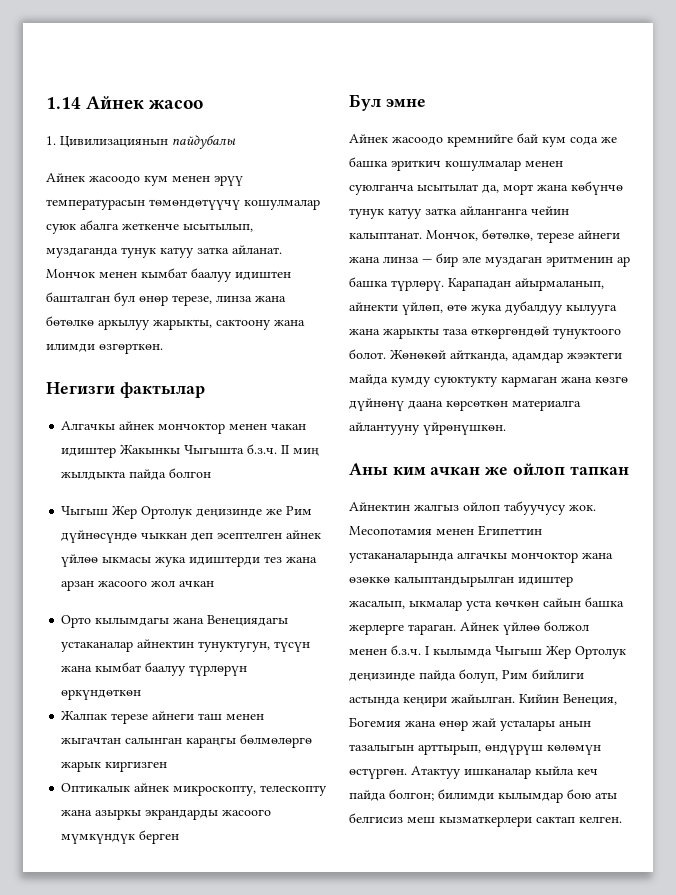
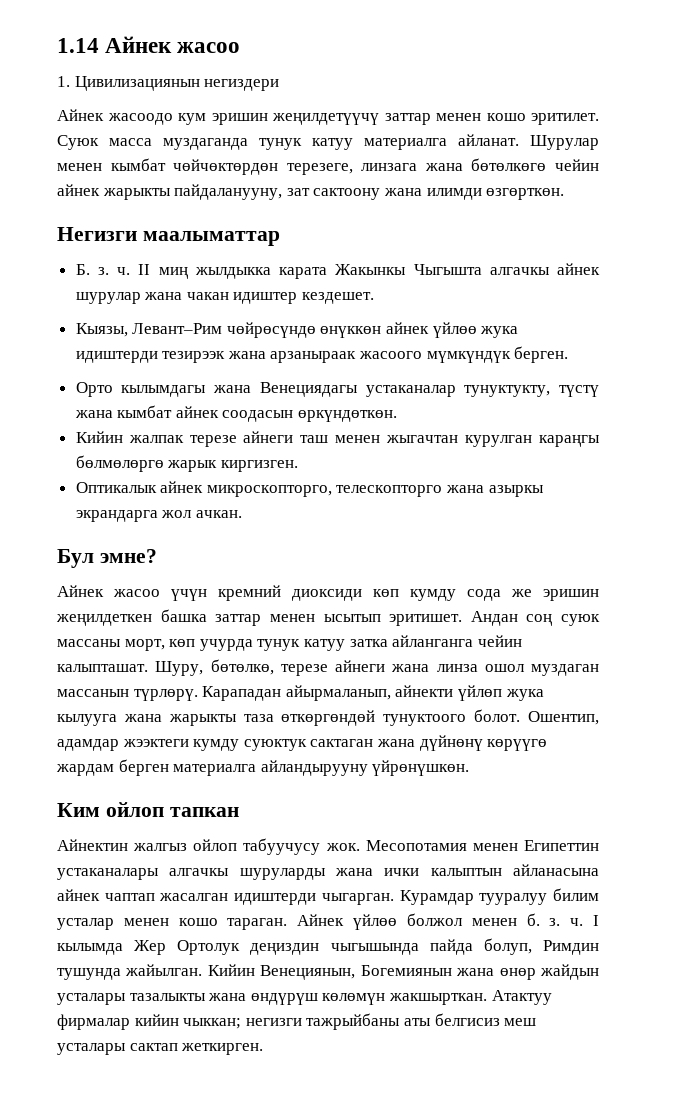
- 1. Цивилизациянын пайдубалы
+ 1. Цивилизациянын негиздери
- Айнек жасоодо кум менен эрүү температурасын төмөндөтүүчү кошулмалар суюк абалга жеткенче ысытылып, муздаганда тунук катуу затка айланат. Мончок менен кымбат баалуу идиштен башталган бул өнөр терезе, линза жана бөтөлкө аркылуу жарыкты, сактоону жана илимди өзгөрткөн.
+ Айнек жасоодо кум эришин жеңилдетүүчү заттар менен кошо эритилет. Суюк масса муздаганда тунук катуу материалга айланат. Шурулар менен кымбат чөйчөктөрдөн терезеге, линзага жана бөтөлкөгө чейин айнек жарыкты пайдаланууну, зат сактоону жана илимди өзгөрткөн.
- Негизги фактылар
- Алгачкы айнек мончоктор менен чакан идиштер Жакынкы Чыгышта б.з.ч. II миң жылдыкта пайда болгон
- Чыгыш Жер Ортолук деңизинде же Рим дүйнөсүндө чыккан деп эсептелген айнек үйлөө ыкмасы жука идиштерди тез жана арзан жасоого жол ачкан
+ Негизги маалыматтар
+ Б. з. ч. II миң жылдыкка карата Жакынкы Чыгышта алгачкы айнек шурулар жана чакан идиштер кездешет.
+ Кыязы, Левант–Рим чөйрөсүндө өнүккөн айнек үйлөө жука идиштерди тезирээк жана арзаныраак жасоого мүмкүндүк берген.
- Орто кылымдагы жана Венециядагы устаканалар айнектин тунуктугун, түсүн жана кымбат баалуу түрлөрүн өркүндөткөн
- Жалпак терезе айнеги таш менен жыгачтан салынган караңгы бөлмөлөргө жарык киргизген
+ Орто кылымдагы жана Венециядагы устаканалар тунуктукту, түстү жана кымбат айнек соодасын өркүндөткөн.
+ Кийин жалпак терезе айнеги таш менен жыгачтан курулган караңгы бөлмөлөргө жарык киргизген.
- Оптикалык айнек микроскопту, телескопту жана азыркы экрандарды жасоого мүмкүндүк берген
+ Оптикалык айнек микроскопторго, телескопторго жана азыркы экрандарга жол ачкан.
- Бул эмне
- Айнек жасоодо кремнийге бай кум сода же башка эриткич кошулмалар менен суюлганча ысытылат да, морт жана көбүнчө тунук катуу затка айланганга чейин калыптанат. Мончок, бөтөлкө, терезе айнеги жана линза — бир эле муздаган эритменин ар башка түрлөрү. Карападан айырмаланып, айнекти үйлөп, өтө жука дубалдуу кылууга жана жарыкты таза өткөргөндөй тунуктоого болот.
+ Бул эмне?
+ Айнек жасоо үчүн кремний диоксиди көп кумду сода же эришин жеңилдеткен башка заттар менен ысытып эритишет. Андан соң суюк массаны морт, көп учурда тунук катуу затка айланганга чейин калыпташат. Шуру, бөтөлкө, терезе айнеги жана линза ошол муздаган массанын түрлөрү. Карападан айырмаланып, айнекти үйлөп жука кылууга жана жарыкты таза өткөргөндөй тунуктоого болот.
- Жөнөкөй айтканда, адамдар жээктеги майда кумду суюктукту кармаган жана көзгө дүйнөнү даана көрсөткөн материалга айлантууну үйрөнүшкөн.
- Аны ким ачкан же ойлоп тапкан
+ Ошентип, адамдар жээктеги кумду суюктук сактаган жана дүйнөнү көрүүгө жардам берген материалга айландырууну үйрөнүшкөн.
+ Ким ойлоп тапкан
- Месопотамия менен Египеттин устаканаларында алгачкы мончоктор жана өзөккө калыптандырылган идиштер жасалып, ыкмалар уста көчкөн сайын башка жерлерге тараган.
+ Месопотамия менен Египеттин устаканалары алгачкы шуруларды жана ички калыптын айланасына айнек чаптап жасалган идиштерди чыгарган. Курамдар тууралуу билим усталар менен кошо тараган.
- Айнек үйлөө болжол менен б.з.ч. I кылымда Чыгыш Жер Ортолук деңизинде пайда болуп, Рим бийлиги астында кеңири жайылган. Кийин Венеция, Богемия жана өнөр жай усталары анын тазалыгын арттырып, өндүрүш көлөмүн өстүргөн. Атактуу ишканалар кыйла кеч пайда болгон; билимди кылымдар бою аты белгисиз меш кызматкерлери сактап келген.
+ Айнек үйлөө болжол менен б. з. ч. I кылымда Жер Ортолук деңиздин чыгышында пайда болуп, Римдин тушунда жайылган. Кийин Венециянын, Богемиянын жана өнөр жайдын усталары тазалыкты жана өндүрүш көлөмүн жакшырткан. Атактуу фирмалар кийин чыккан; негизги тажрыйбаны аты белгисиз меш усталары сактап жеткирген.

